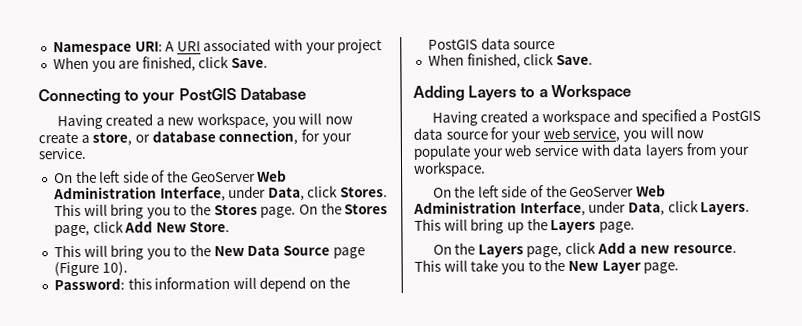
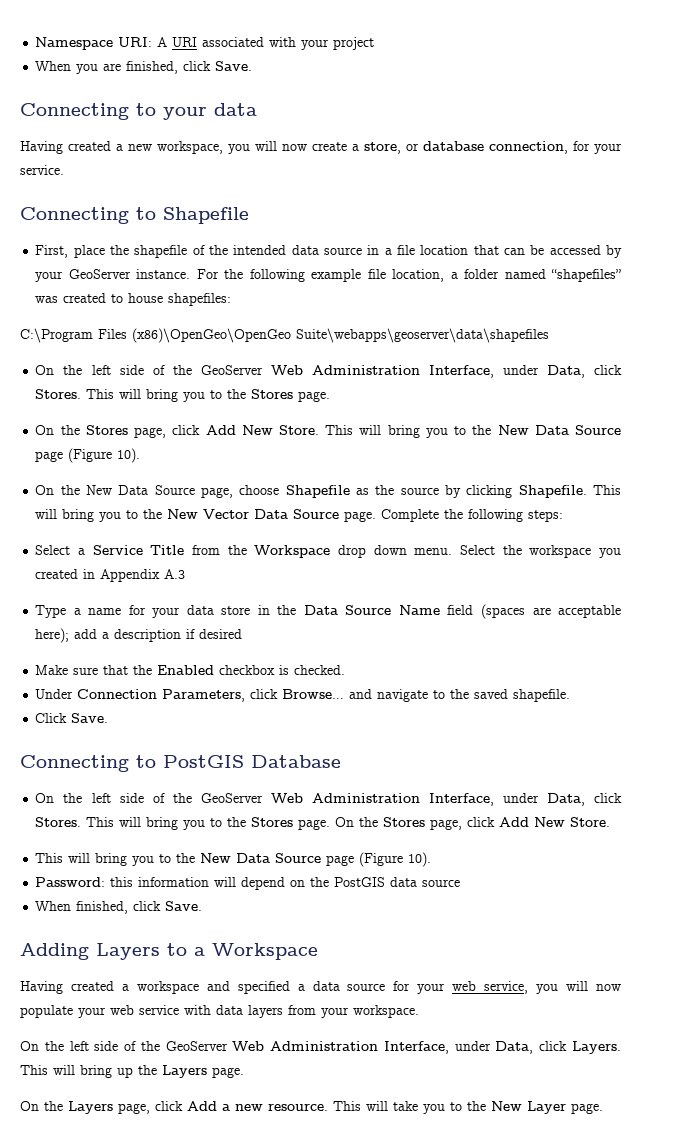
- Connecting to your PostGIS Database
+ Connecting to your data
+ Connecting to Shapefile
+ First, place the shapefile of the intended data source in a file location that can be accessed by your GeoServer instance. For the following example file location, a folder named “shapefiles” was created to house shapefiles:
+ C:\Program Files (x86)\OpenGeo\OpenGeo Suite\webapps\geoserver\data\shapefiles
+ On the left side of the GeoServer Web Administration Interface, under Data, click Stores. This will bring you to the Stores page.
+ On the Stores page, click Add New Store. This will bring you to the New Data Source page (Figure 10).
+ On the New Data Source page, choose Shapefile as the source by clicking Shapefile. This will bring you to the New Vector Data Source page. Complete the following steps:
+ Select a Service Title from the Workspace drop down menu. Select the workspace you created in Appendix A.3
+ Type a name for your data store in the Data Source Name field (spaces are acceptable here); add a description if desired
+ Make sure that the Enabled checkbox is checked.
+ Under Connection Parameters, click Browse… and navigate to the saved shapefile.
+ Click Save.
+ Connecting to PostGIS Database
- Having created a workspace and specified a PostGIS data source for your web service, you will now populate your web service with data layers from your workspace.
+ Having created a workspace and specified a data source for your web service, you will now populate your web service with data layers from your workspace.

